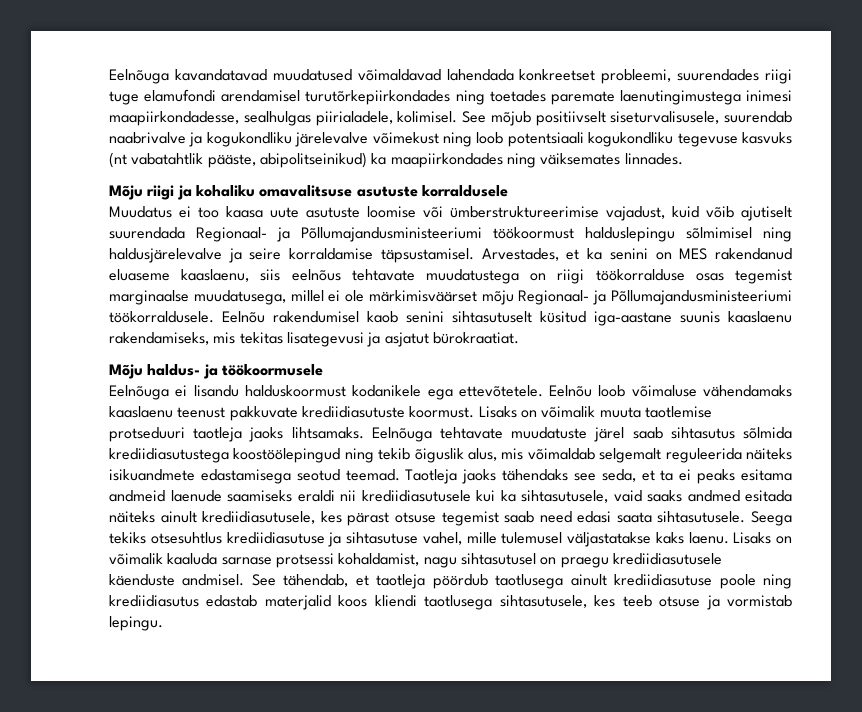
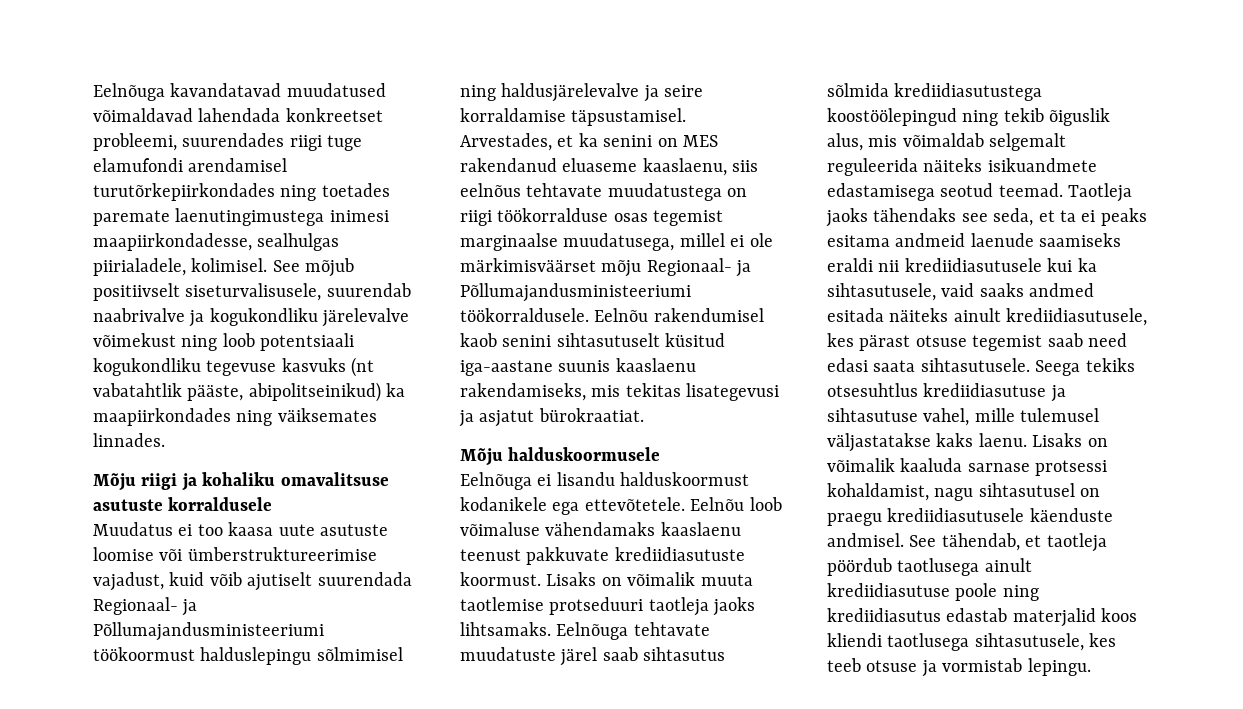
- Mõju haldus- ja töökoormusele
+ Mõju halduskoormusele

